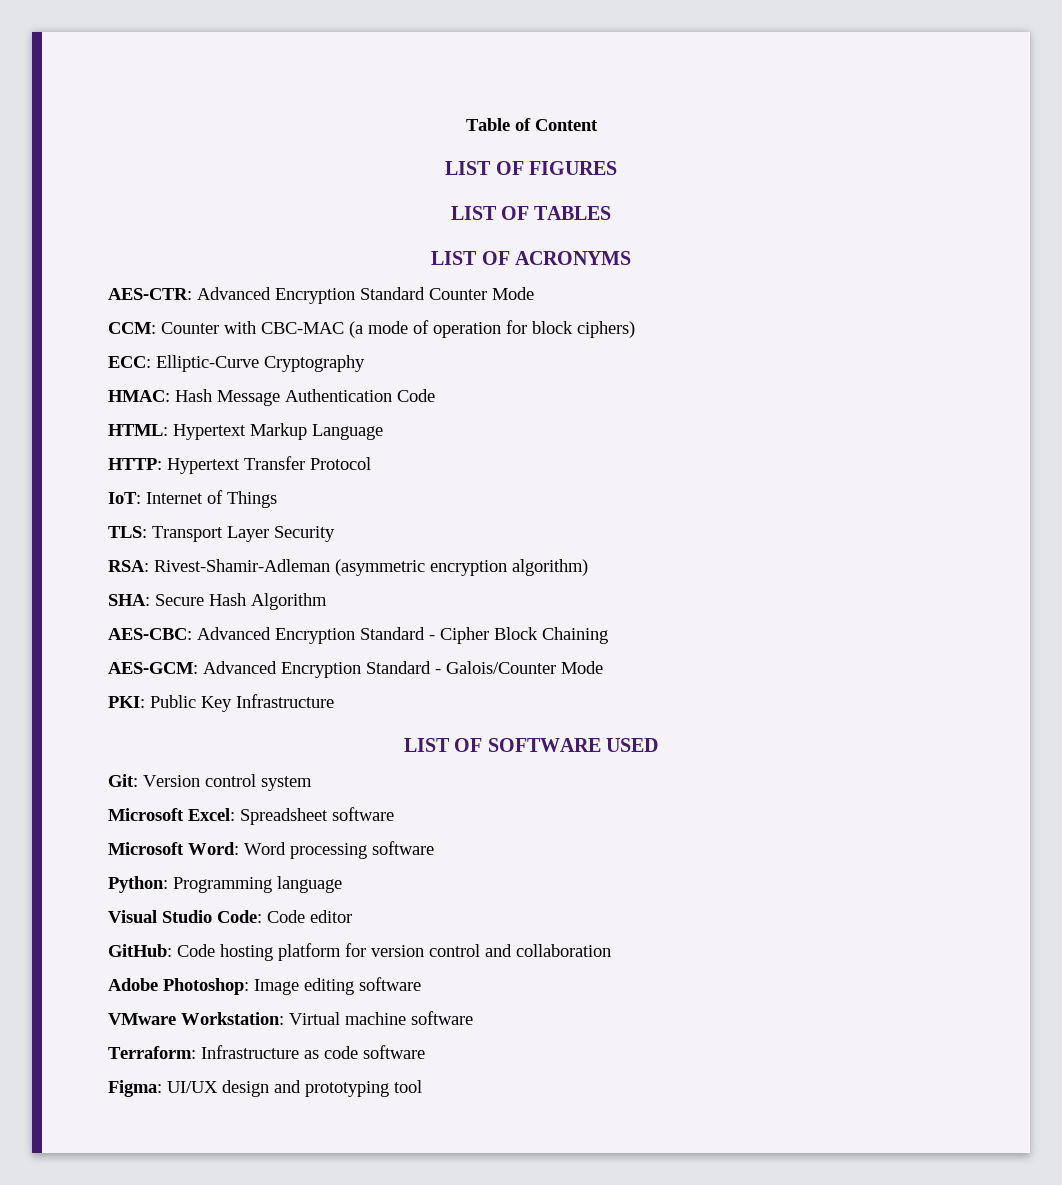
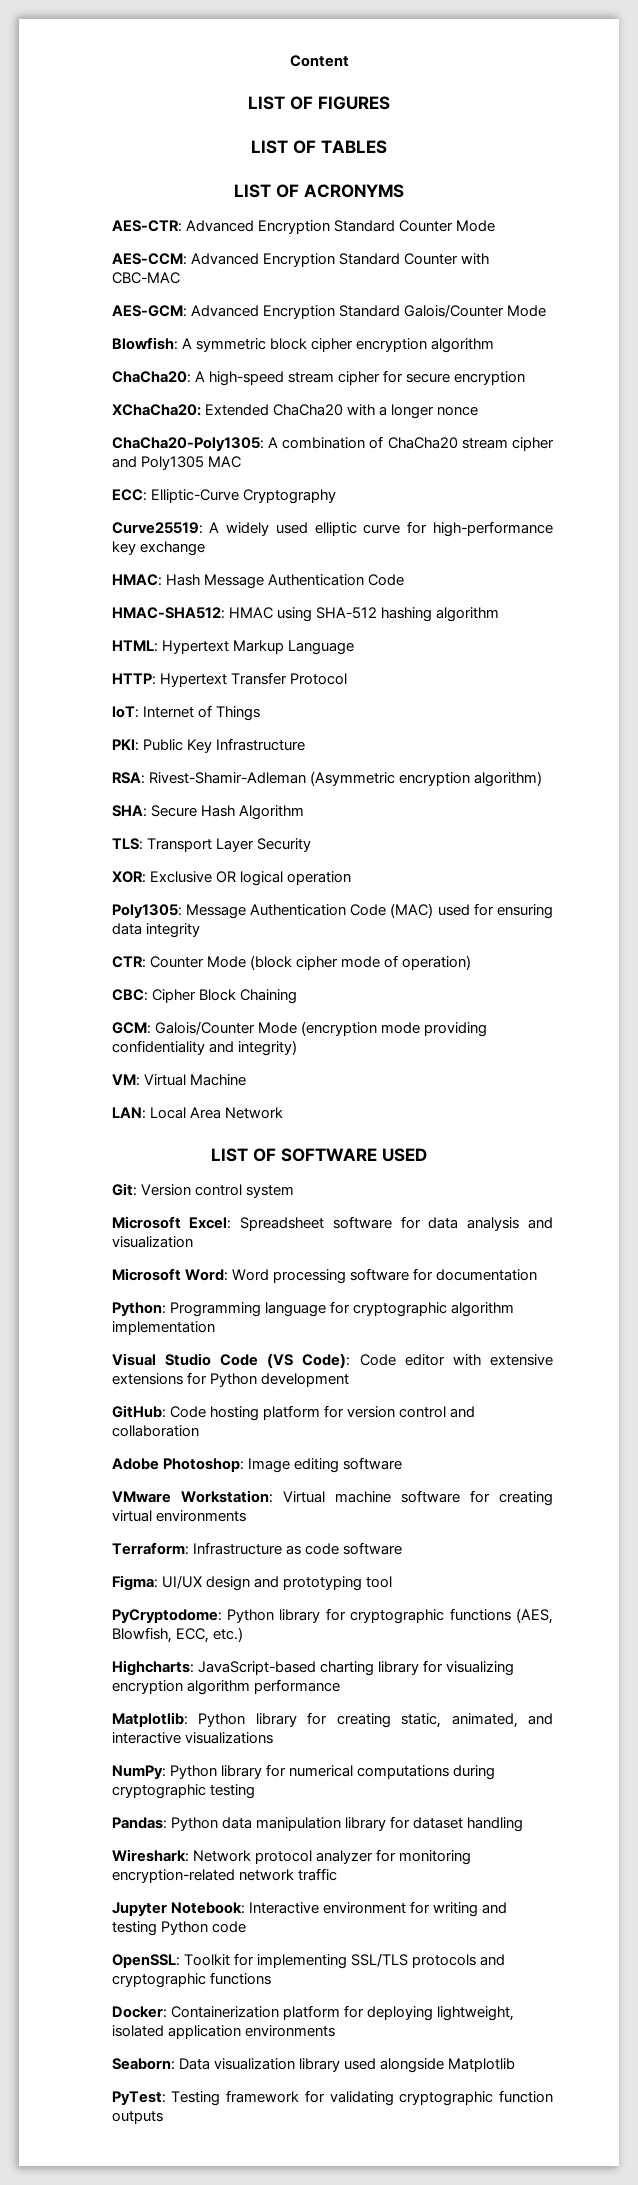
- Table of Content
+ Content
- CCM: Counter with CBC-MAC (a mode of operation for block ciphers)
+ AES-CCM: Advanced Encryption Standard Counter with CBC-MAC
+ AES-GCM: Advanced Encryption Standard Galois/Counter Mode
+ Blowfish: A symmetric block cipher encryption algorithm
+ ChaCha20: A high-speed stream cipher for secure encryption
+ XChaCha20: Extended ChaCha20 with a longer nonce
+ ChaCha20-Poly1305: A combination of ChaCha20 stream cipher and Poly1305 MAC
  ECC: Elliptic-Curve Cryptography
+ Curve25519: A widely used elliptic curve for high-performance key exchange
+ HMAC-SHA512: HMAC using SHA-512 hashing algorithm
- TLS: Transport Layer Security
+ PKI: Public Key Infrastructure
- RSA: Rivest-Shamir-Adleman (asymmetric encryption algorithm)
+ RSA: Rivest-Shamir-Adleman (Asymmetric encryption algorithm)
- AES-CBC: Advanced Encryption Standard - Cipher Block Chaining
- AES-GCM: Advanced Encryption Standard - Galois/Counter Mode
- PKI: Public Key Infrastructure
+ TLS: Transport Layer Security
+ XOR: Exclusive OR logical operation
+ Poly1305: Message Authentication Code (MAC) used for ensuring data integrity
+ CTR: Counter Mode (block cipher mode of operation)
+ CBC: Cipher Block Chaining
+ GCM: Galois/Counter Mode (encryption mode providing confidentiality and integrity)
+ VM: Virtual Machine
+ LAN: Local Area Network
- Microsoft Excel: Spreadsheet software
+ Microsoft Excel: Spreadsheet software for data analysis and visualization
- Microsoft Word: Word processing software
+ Microsoft Word: Word processing software for documentation
- Python: Programming language
+ Python: Programming language for cryptographic algorithm implementation
- Visual Studio Code: Code editor
+ Visual Studio Code (VS Code): Code editor with extensive extensions for Python development
- VMware Workstation: Virtual machine software
+ VMware Workstation: Virtual machine software for creating virtual environments
+ PyCryptodome: Python library for cryptographic functions (AES, Blowfish, ECC, etc.)
+ Highcharts: JavaScript-based charting library for visualizing encryption algorithm performance
+ Matplotlib: Python library for creating static, animated, and interactive visualizations
+ NumPy: Python library for numerical computations during cryptographic testing
+ Pandas: Python data manipulation library for dataset handling
+ Wireshark: Network protocol analyzer for monitoring encryption-related network traffic
+ Jupyter Notebook: Interactive environment for writing and testing Python code
+ OpenSSL: Toolkit for implementing SSL/TLS protocols and cryptographic functions
+ Docker: Containerization platform for deploying lightweight, isolated application environments
+ Seaborn: Data visualization library used alongside Matplotlib
+ PyTest: Testing framework for validating cryptographic function outputs

